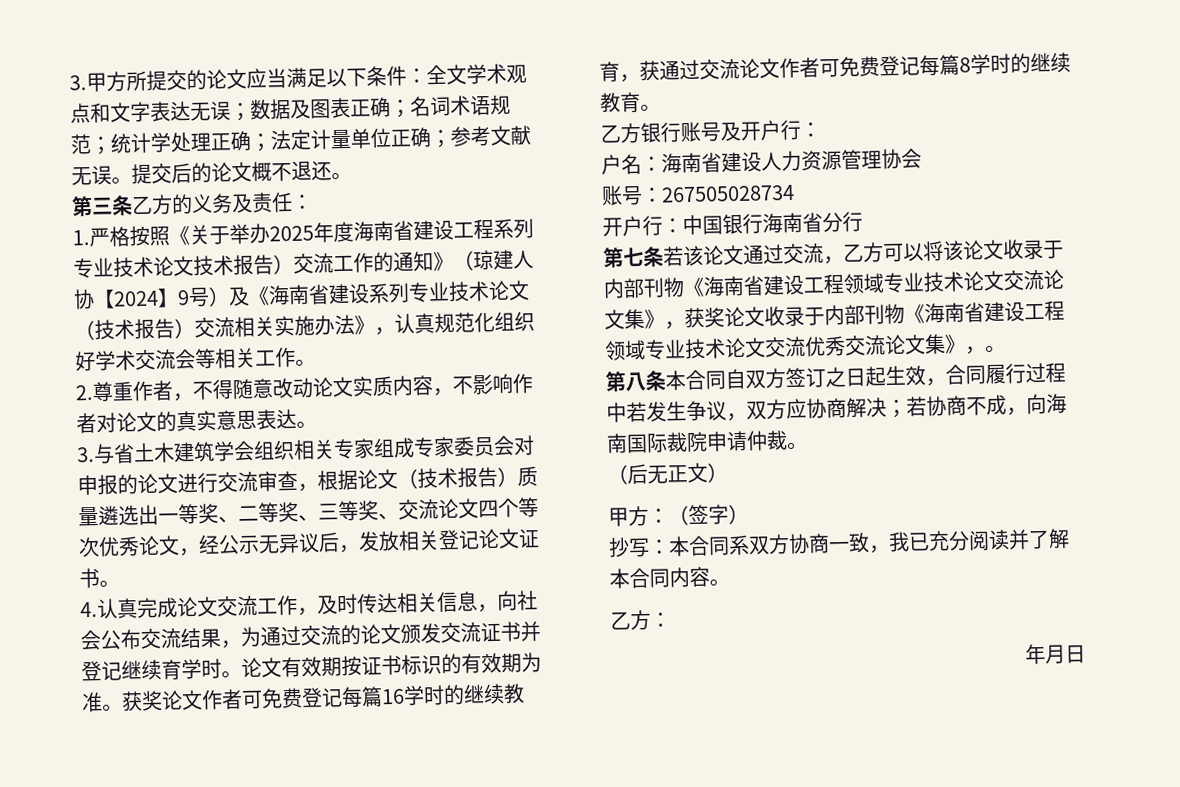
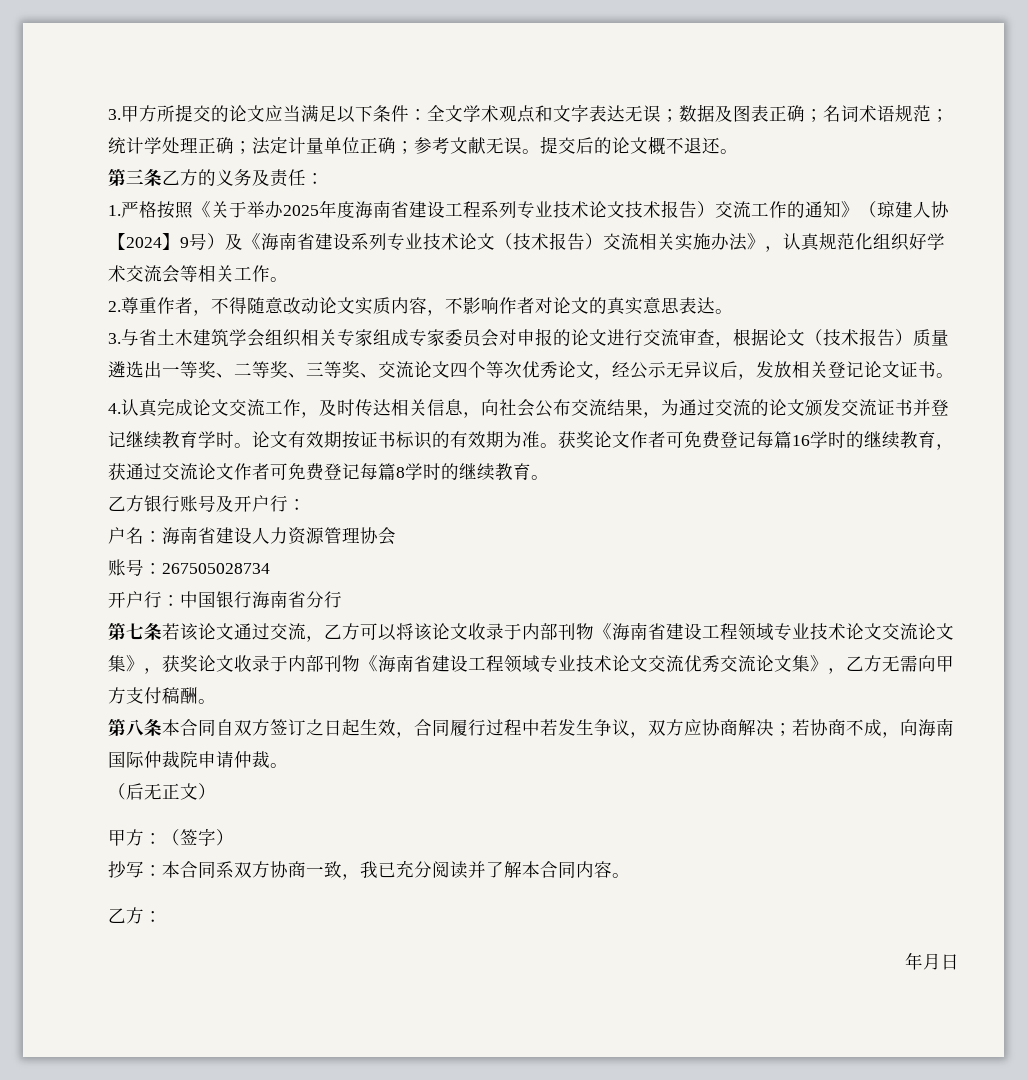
- 4.认真完成论文交流工作，及时传达相关信息，向社会公布交流结果，为通过交流的论文颁发交流证书并登记继续育学时。
+ 4.认真完成论文交流工作，及时传达相关信息，向社会公布交流结果，为通过交流的论文颁发交流证书并登记继续教育学时。
- 第七条若该论文通过交流，乙方可以将该论文收录于内部刊物《海南省建设工程领域专业技术论文交流论文集》，获奖论文收录于内部刊物《海南省建设工程领域专业技术论文交流优秀交流论文集》，。
+ 第七条若该论文通过交流，乙方可以将该论文收录于内部刊物《海南省建设工程领域专业技术论文交流论文集》，获奖论文收录于内部刊物《海南省建设工程领域专业技术论文交流优秀交流论文集》，乙方无需向甲方支付稿酬。
- 第八条本合同自双方签订之日起生效，合同履行过程中若发生争议，双方应协商解决；若协商不成，向海南国际裁院申请仲裁。
+ 第八条本合同自双方签订之日起生效，合同履行过程中若发生争议，双方应协商解决；若协商不成，向海南国际仲裁院申请仲裁。

